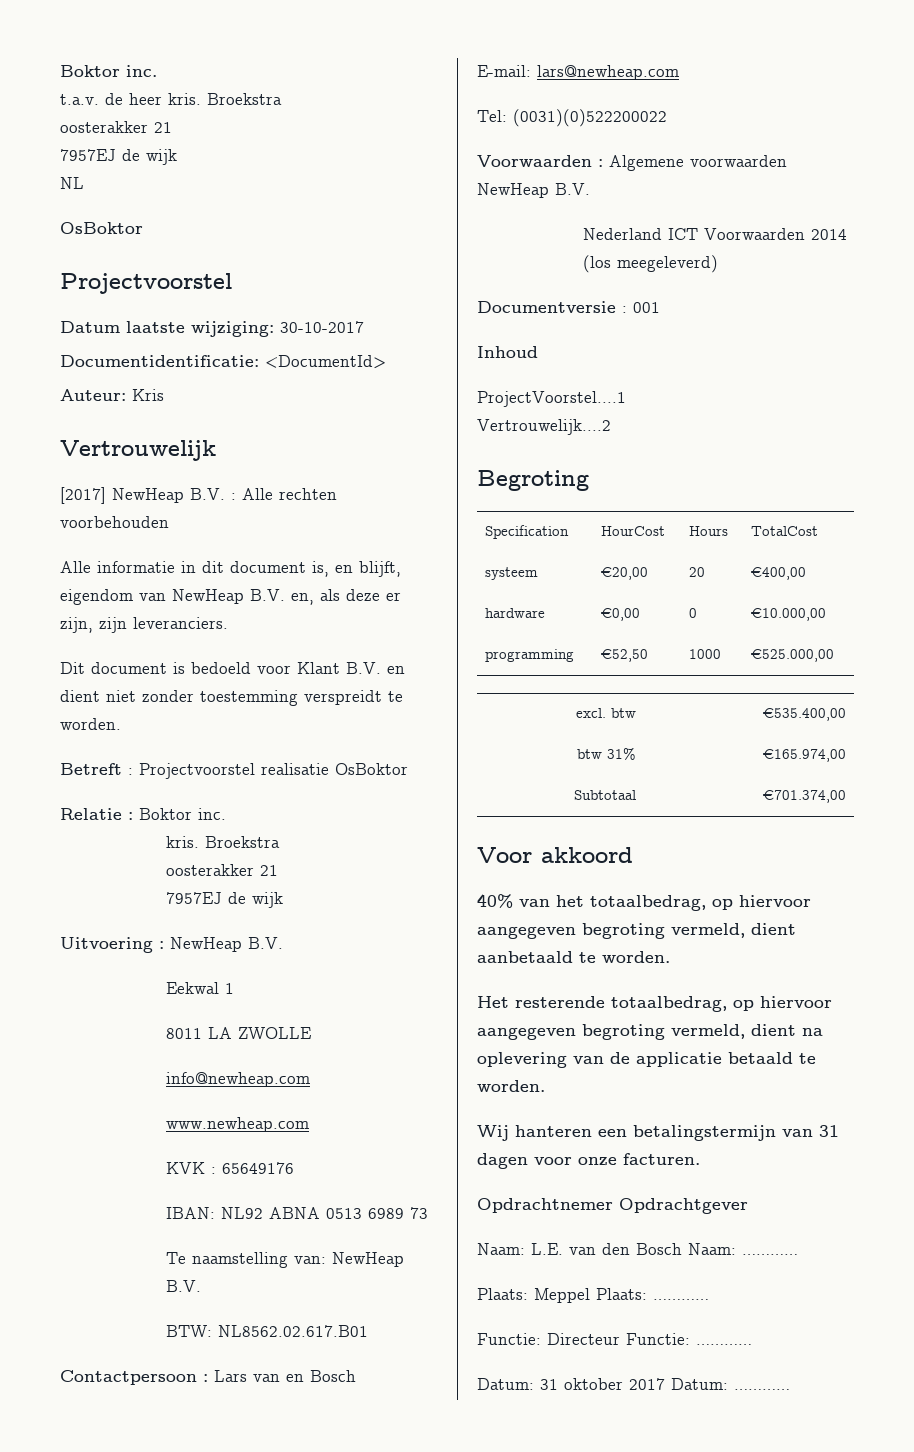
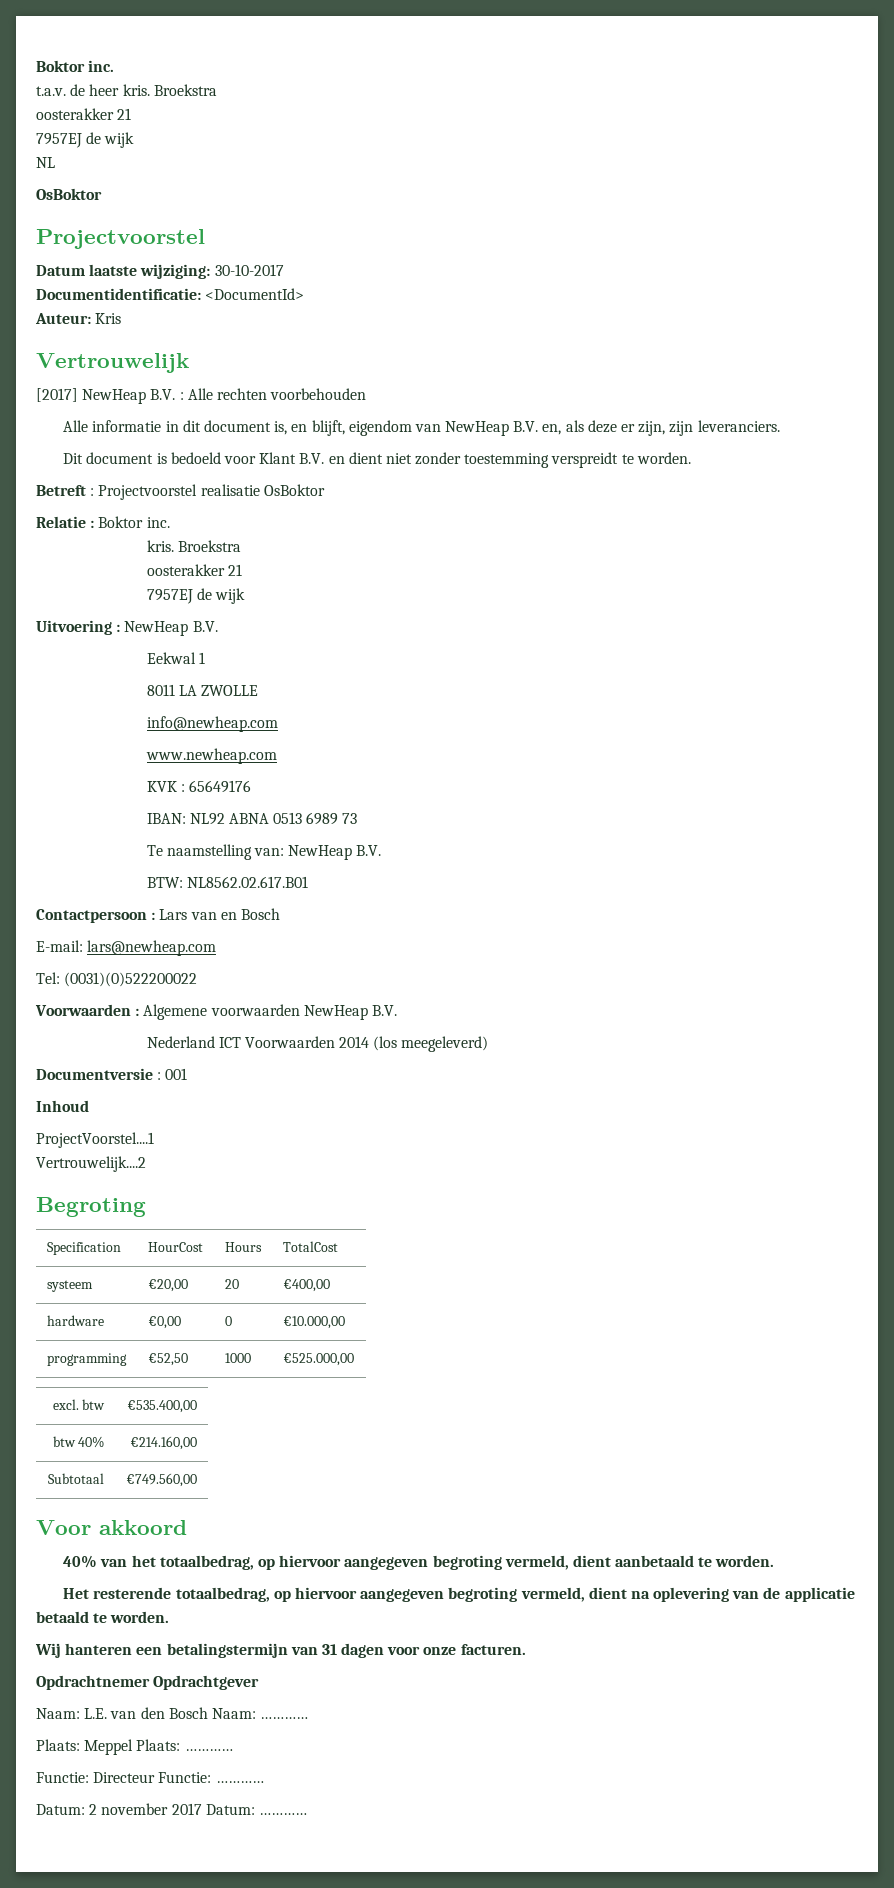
- btw 31% | €165.974,00
+ btw 40% | €214.160,00
- Subtotaal | €701.374,00
+ Subtotaal | €749.560,00
- Datum: 31 oktober 2017 Datum: …………
+ Datum: 2 november 2017 Datum: …………

